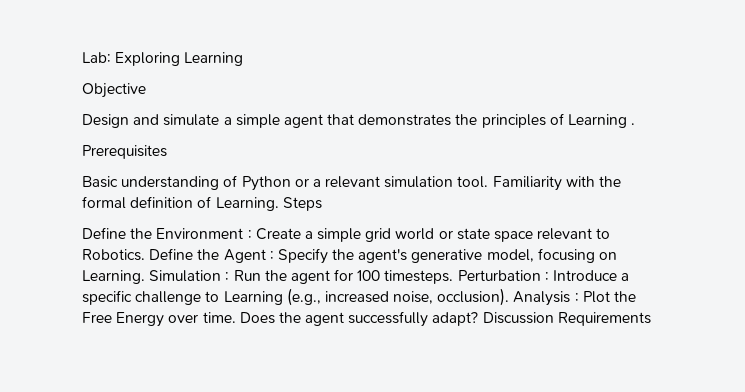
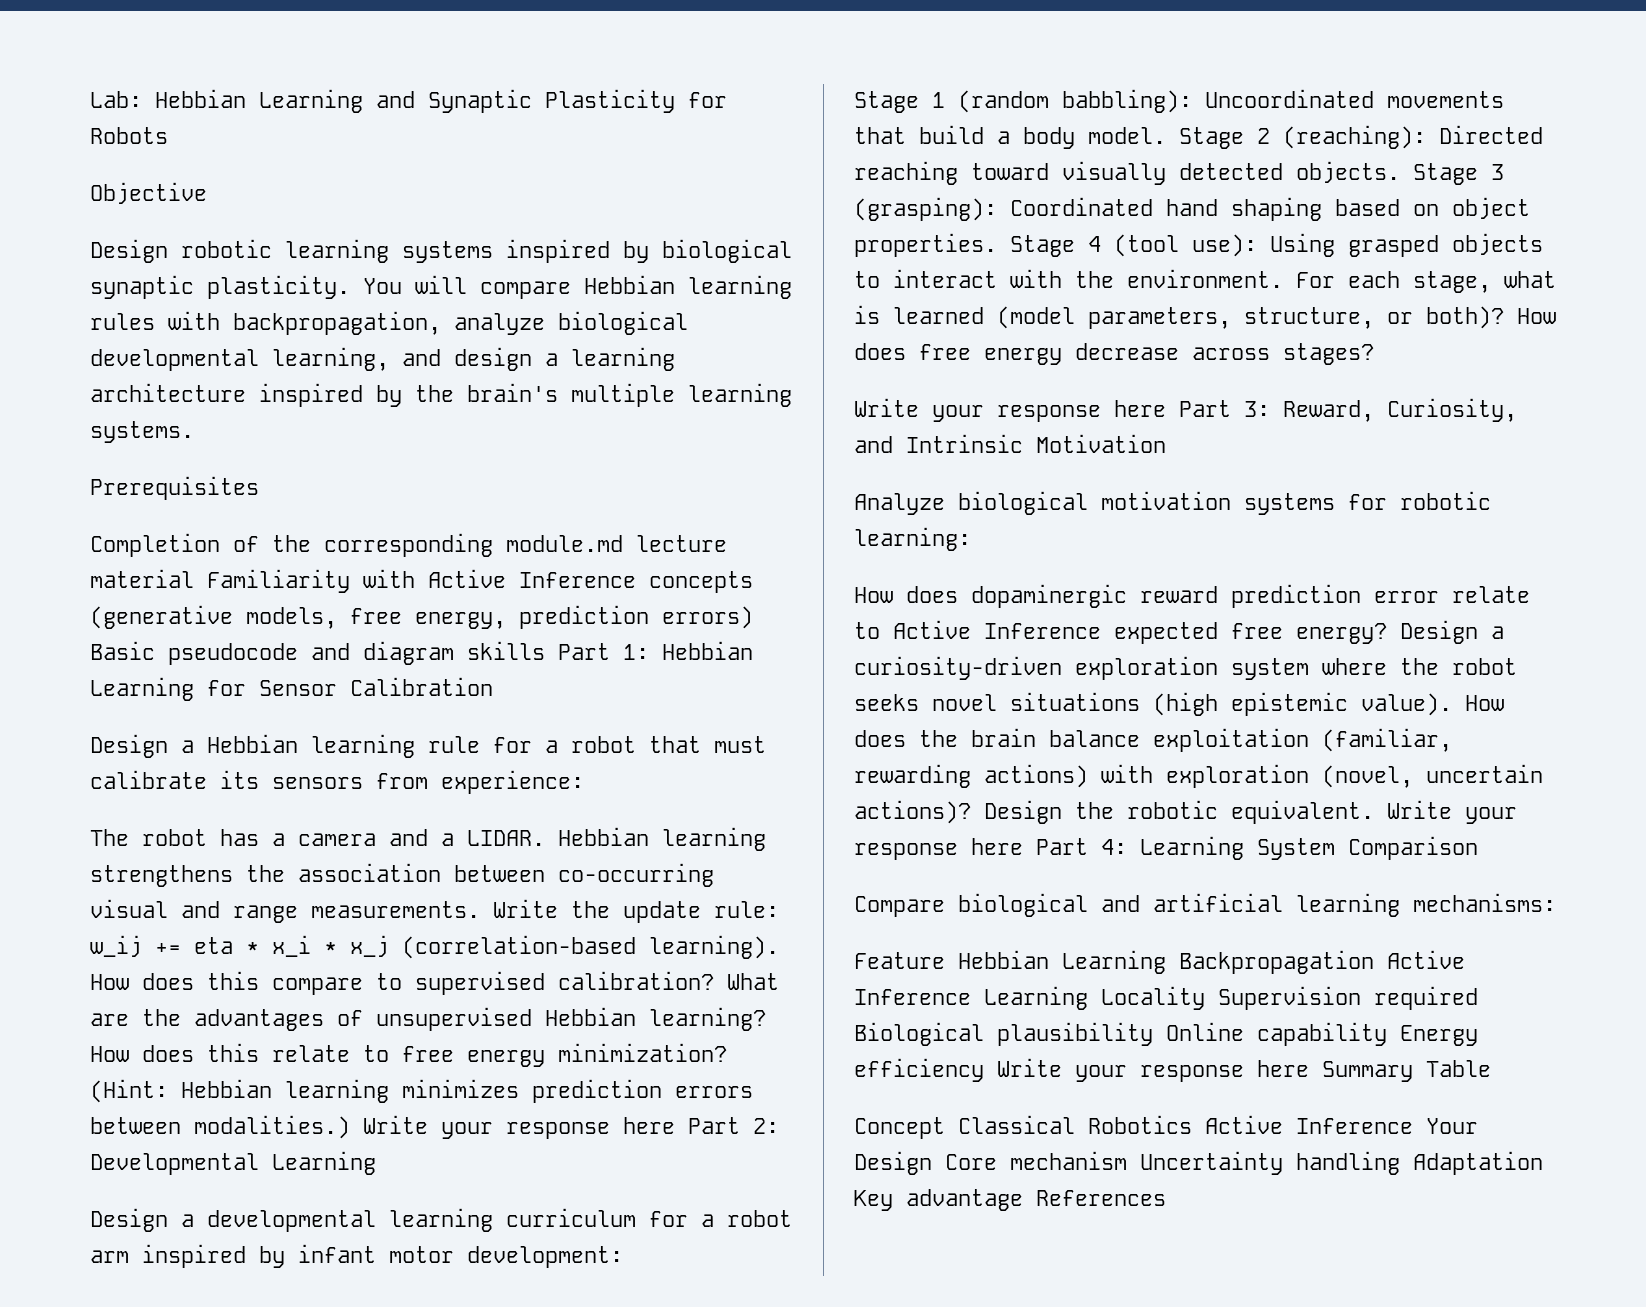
- Lab: Exploring Learning
+ Lab: Hebbian Learning and Synaptic Plasticity for Robots
  Objective
- Design and simulate a simple agent that demonstrates the principles of Learning .
+ Design robotic learning systems inspired by biological synaptic plasticity. You will compare Hebbian learning rules with backpropagation, analyze biological developmental learning, and design a learning architecture inspired by the brain's multiple learning systems.
  Prerequisites
- Basic understanding of Python or a relevant simulation tool. Familiarity with the formal definition of Learning. Steps
- Define the Environment : Create a simple grid world or state space relevant to Robotics. Define the Agent : Specify the agent's generative model, focusing on Learning. Simulation : Run the agent for 100 timesteps. Perturbation : Introduce a specific challenge to Learning (e.g., increased noise, occlusion). Analysis : Plot the Free Energy over time. Does the agent successfully adapt? Discussion Requirements
+ Completion of the corresponding module.md lecture material Familiarity with Active Inference concepts (generative models, free energy, prediction errors) Basic pseudocode and diagram skills Part 1: Hebbian Learning for Sensor Calibration
+ Design a Hebbian learning rule for a robot that must calibrate its sensors from experience:
+ The robot has a camera and a LIDAR. Hebbian learning strengthens the association between co-occurring visual and range measurements. Write the update rule: w_ij += eta * x_i * x_j (correlation-based learning). How does this compare to supervised calibration? What are the advantages of unsupervised Hebbian learning? How does this relate to free energy minimization? (Hint: Hebbian learning minimizes prediction errors between modalities.) Write your response here Part 2: Developmental Learning
+ Design a developmental learning curriculum for a robot arm inspired by infant motor development:
+ Stage 1 (random babbling): Uncoordinated movements that build a body model. Stage 2 (reaching): Directed reaching toward visually detected objects. Stage 3 (grasping): Coordinated hand shaping based on object properties. Stage 4 (tool use): Using grasped objects to interact with the environment. For each stage, what is learned (model parameters, structure, or both)? How does free energy decrease across stages?
+ Write your response here Part 3: Reward, Curiosity, and Intrinsic Motivation
+ Analyze biological motivation systems for robotic learning:
+ How does dopaminergic reward prediction error relate to Active Inference expected free energy? Design a curiosity-driven exploration system where the robot seeks novel situations (high epistemic value). How does the brain balance exploitation (familiar, rewarding actions) with exploration (novel, uncertain actions)? Design the robotic equivalent. Write your response here Part 4: Learning System Comparison
+ Compare biological and artificial learning mechanisms:
+ Feature Hebbian Learning Backpropagation Active Inference Learning Locality Supervision required Biological plausibility Online capability Energy efficiency Write your response here Summary Table
+ Concept Classical Robotics Active Inference Your Design Core mechanism Uncertainty handling Adaptation Key advantage References

